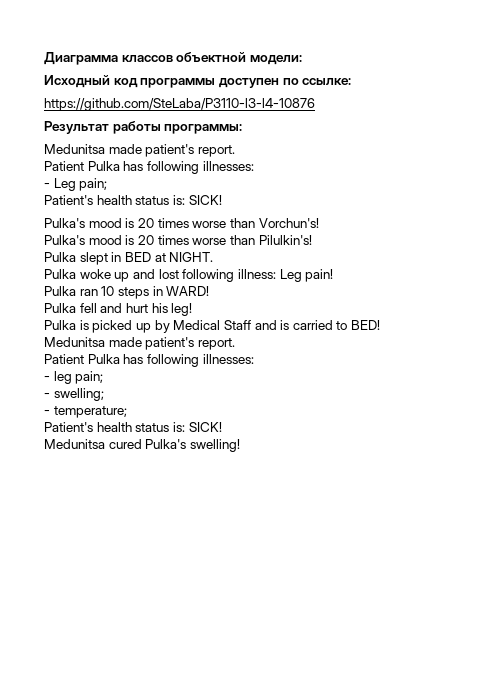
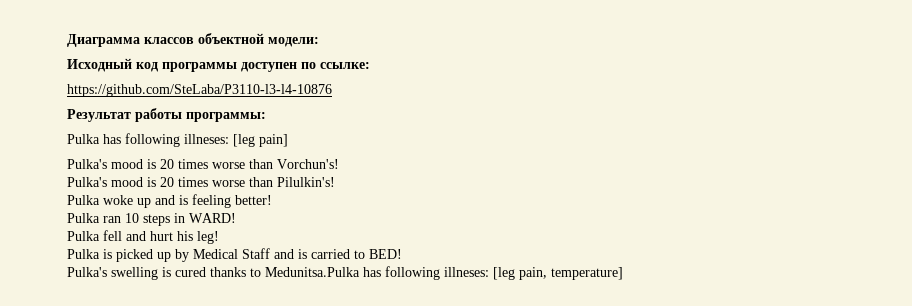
  Результат работы программы:
- Medunitsa made patient's report.
- Patient Pulka has following illnesses:
- - Leg pain;
- Patient's health status is: SICK!
+ Pulka has following illneses: [leg pain]
- Pulka slept in BED at NIGHT.
- Pulka woke up and lost following illness: Leg pain!
+ Pulka woke up and is feeling better!
  Pulka is picked up by Medical Staff and is carried to BED!
- Medunitsa made patient's report.
- Patient Pulka has following illnesses:
- - leg pain;
- - swelling;
- - temperature;
- Patient's health status is: SICK!
- Medunitsa cured Pulka's swelling!
+ Pulka's swelling is cured thanks to Medunitsa.Pulka has following illneses: [leg pain, temperature]

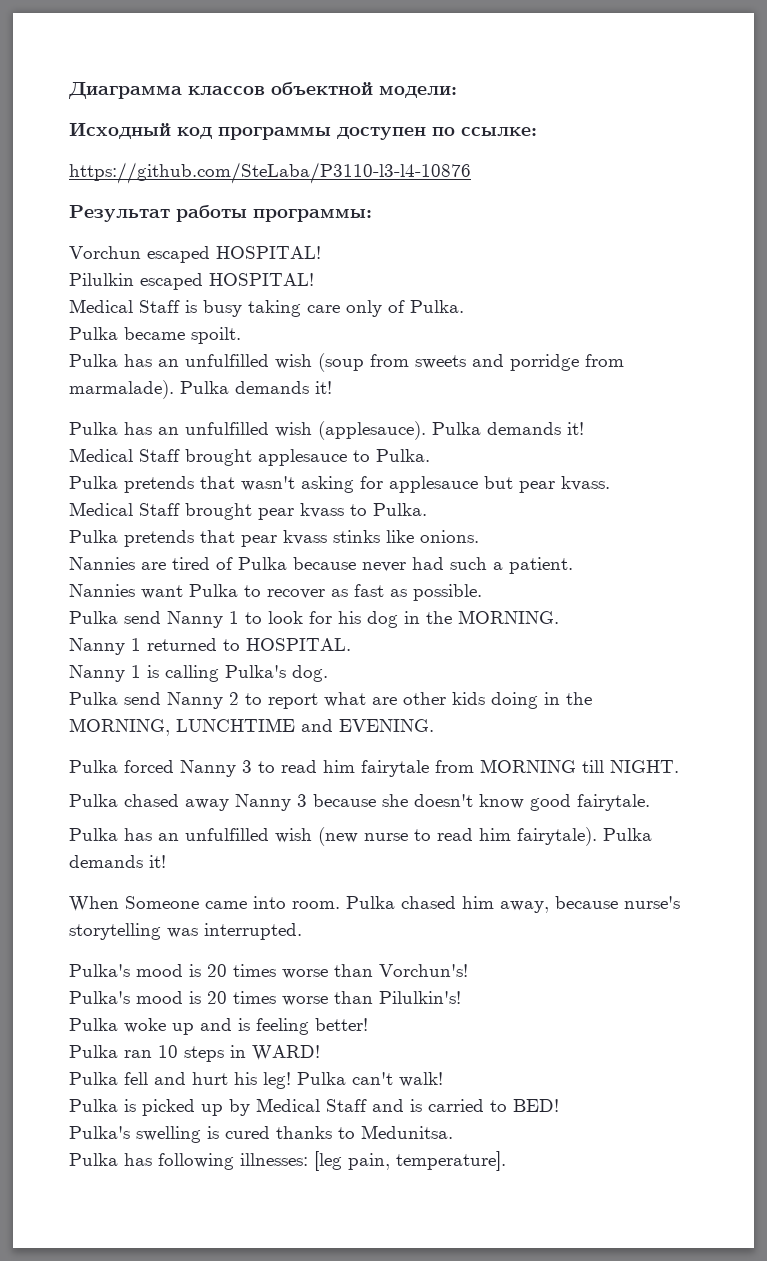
- Pulka has following illneses: [leg pain]
+ Vorchun escaped HOSPITAL!
+ Pilulkin escaped HOSPITAL!
+ Medical Staff is busy taking care only of Pulka.
+ Pulka became spoilt.
+ Pulka has an unfulfilled wish (soup from sweets and porridge from marmalade). Pulka demands it!
+ Pulka has an unfulfilled wish (applesauce). Pulka demands it!
+ Medical Staff brought applesauce to Pulka.
+ Pulka pretends that wasn't asking for applesauce but pear kvass.
+ Medical Staff brought pear kvass to Pulka.
+ Pulka pretends that pear kvass stinks like onions.
+ Nannies are tired of Pulka because never had such a patient.
+ Nannies want Pulka to recover as fast as possible.
+ Pulka send Nanny 1 to look for his dog in the MORNING.
+ Nanny 1 returned to HOSPITAL.
+ Nanny 1 is calling Pulka's dog.
+ Pulka send Nanny 2 to report what are other kids doing in the MORNING, LUNCHTIME and EVENING.
+ Pulka forced Nanny 3 to read him fairytale from MORNING till NIGHT.
+ Pulka chased away Nanny 3 because she doesn't know good fairytale.
+ Pulka has an unfulfilled wish (new nurse to read him fairytale). Pulka demands it!
+ When Someone came into room. Pulka chased him away, because nurse's storytelling was interrupted.
+ Pulka can't walk!
- Pulka's swelling is cured thanks to Medunitsa.Pulka has following illneses: [leg pain, temperature]
+ Pulka's swelling is cured thanks to Medunitsa.
+ Pulka has following illnesses: [leg pain, temperature].

